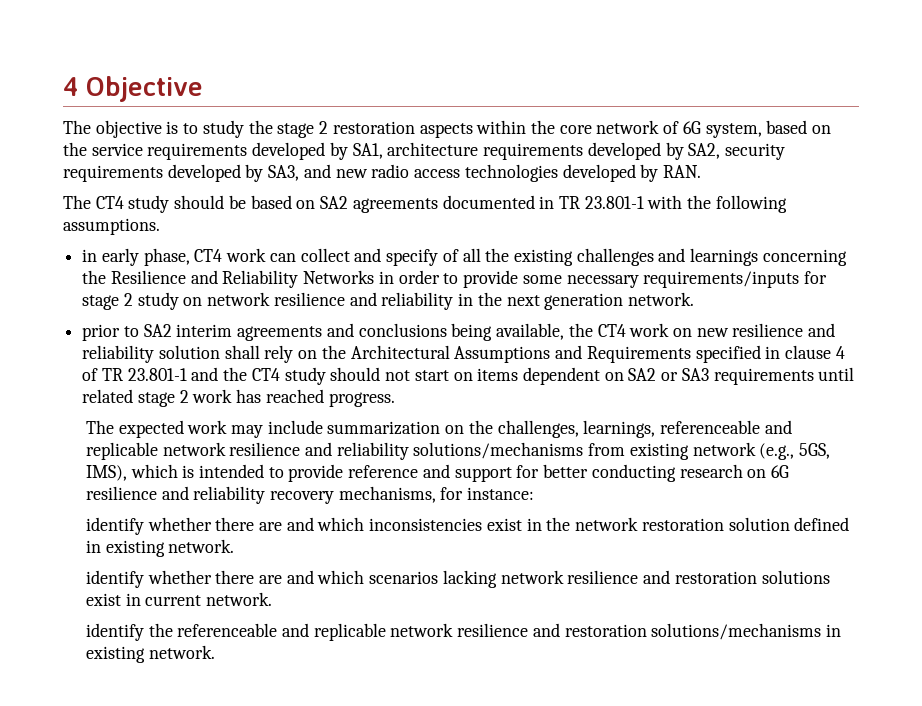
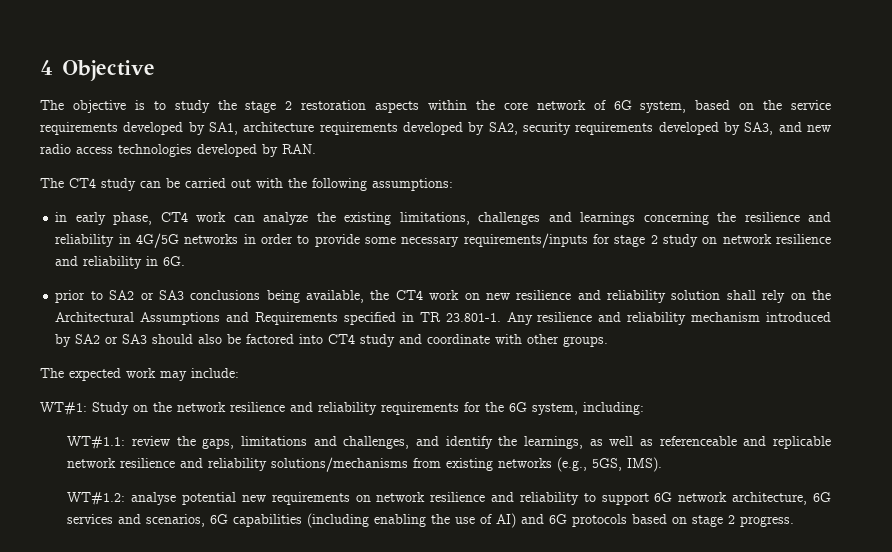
- The CT4 study should be based on SA2 agreements documented in TR 23.801-1 with the following assumptions.
+ The CT4 study can be carried out with the following assumptions:
- in early phase, CT4 work can collect and specify of all the existing challenges and learnings concerning the Resilience and Reliability Networks in order to provide some necessary requirements/inputs for stage 2 study on network resilience and reliability in the next generation network.
+ in early phase, CT4 work can analyze the existing limitations, challenges and learnings concerning the resilience and reliability in 4G/5G networks in order to provide some necessary requirements/inputs for stage 2 study on network resilience and reliability in 6G.
- prior to SA2 interim agreements and conclusions being available, the CT4 work on new resilience and reliability solution shall rely on the Architectural Assumptions and Requirements specified in clause 4 of TR 23.801-1 and the CT4 study should not start on items dependent on SA2 or SA3 requirements until related stage 2 work has reached progress.
- The expected work may include summarization on the challenges, learnings, referenceable and replicable network resilience and reliability solutions/mechanisms from existing network (e.g., 5GS, IMS), which is intended to provide reference and support for better conducting research on 6G resilience and reliability recovery mechanisms, for instance:
- identify whether there are and which inconsistencies exist in the network restoration solution defined in existing network.
- identify whether there are and which scenarios lacking network resilience and restoration solutions exist in current network.
- identify the referenceable and replicable network resilience and restoration solutions/mechanisms in existing network.
+ prior to SA2 or SA3 conclusions being available, the CT4 work on new resilience and reliability solution shall rely on the Architectural Assumptions and Requirements specified in TR 23.801-1. Any resilience and reliability mechanism introduced by SA2 or SA3 should also be factored into CT4 study and coordinate with other groups.
+ The expected work may include:
+ WT#1: Study on the network resilience and reliability requirements for the 6G system, including:
+ WT#1.1: review the gaps, limitations and challenges, and identify the learnings, as well as referenceable and replicable network resilience and reliability solutions/mechanisms from existing networks (e.g., 5GS, IMS).
+ WT#1.2: analyse potential new requirements on network resilience and reliability to support 6G network architecture, 6G services and scenarios, 6G capabilities (including enabling the use of AI) and 6G protocols based on stage 2 progress.

